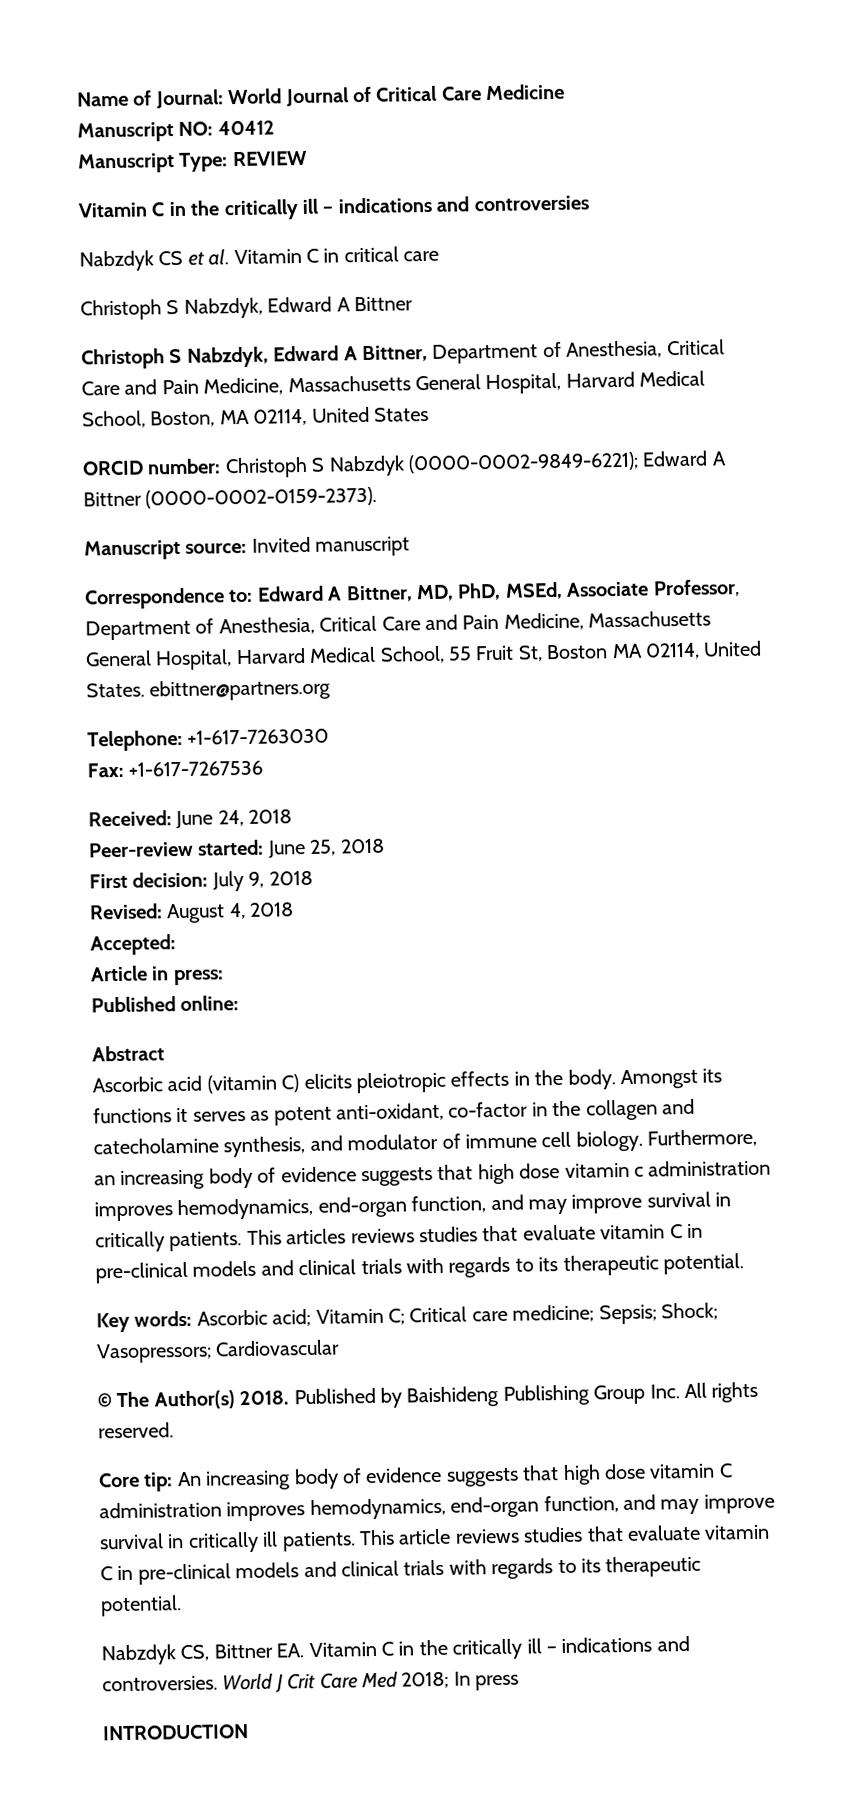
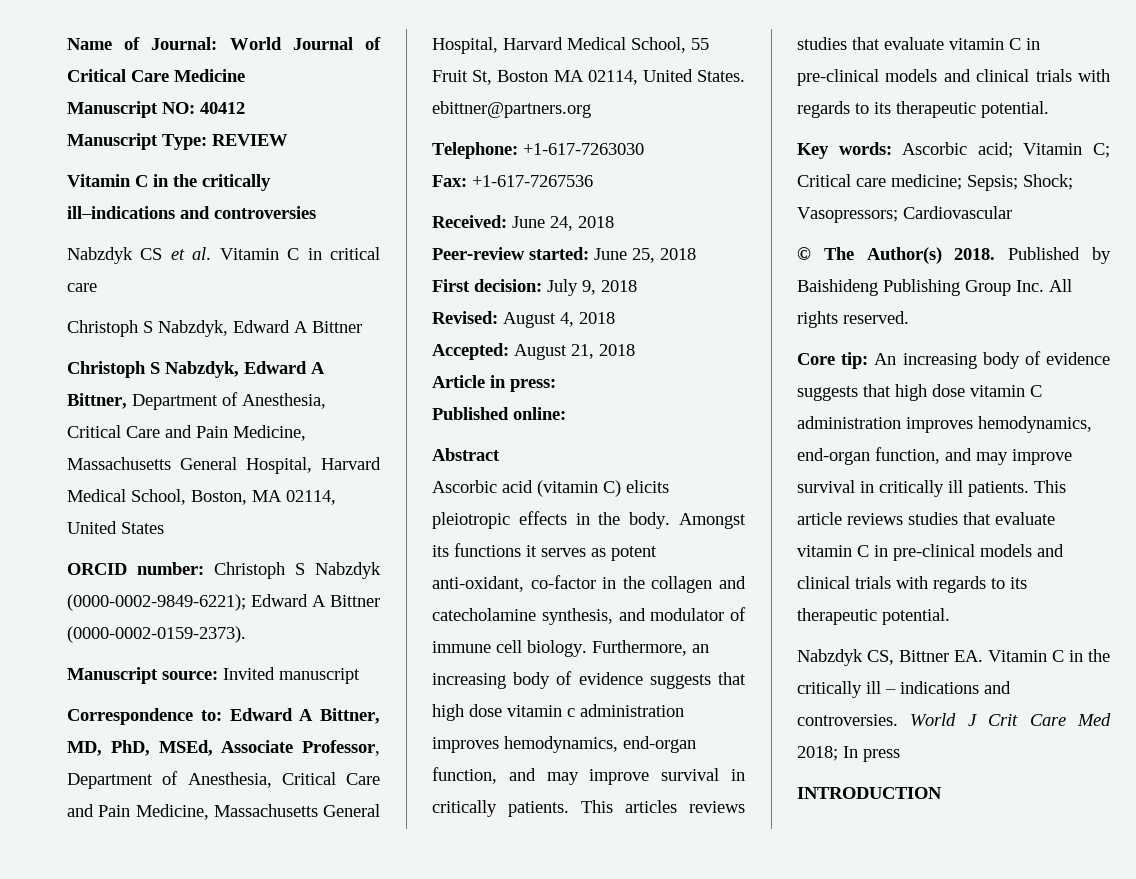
- Vitamin C in the critically ill – indications and controversies
+ Vitamin C in the critically ill–indications and controversies
- Accepted:
+ Accepted: August 21, 2018

